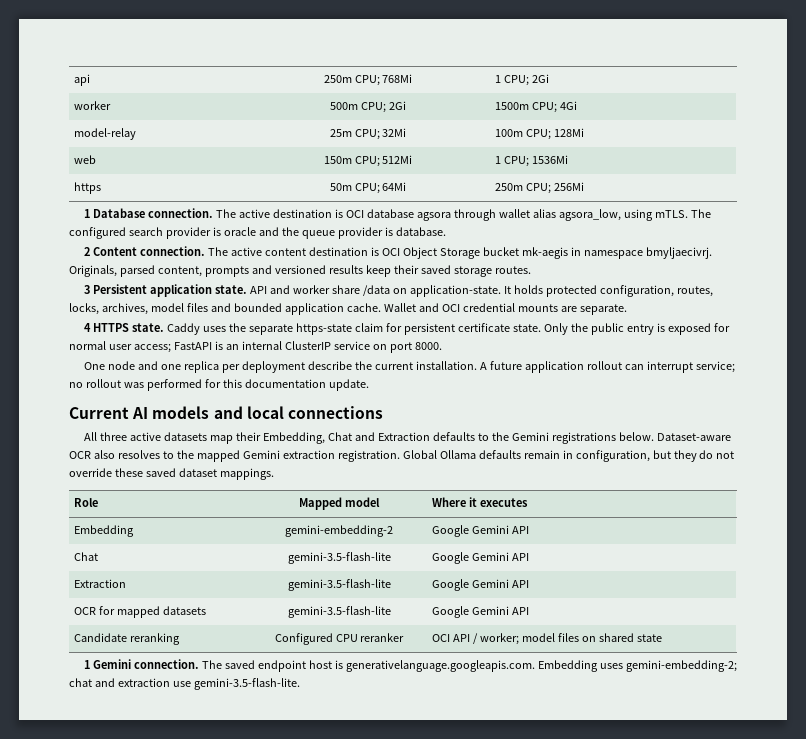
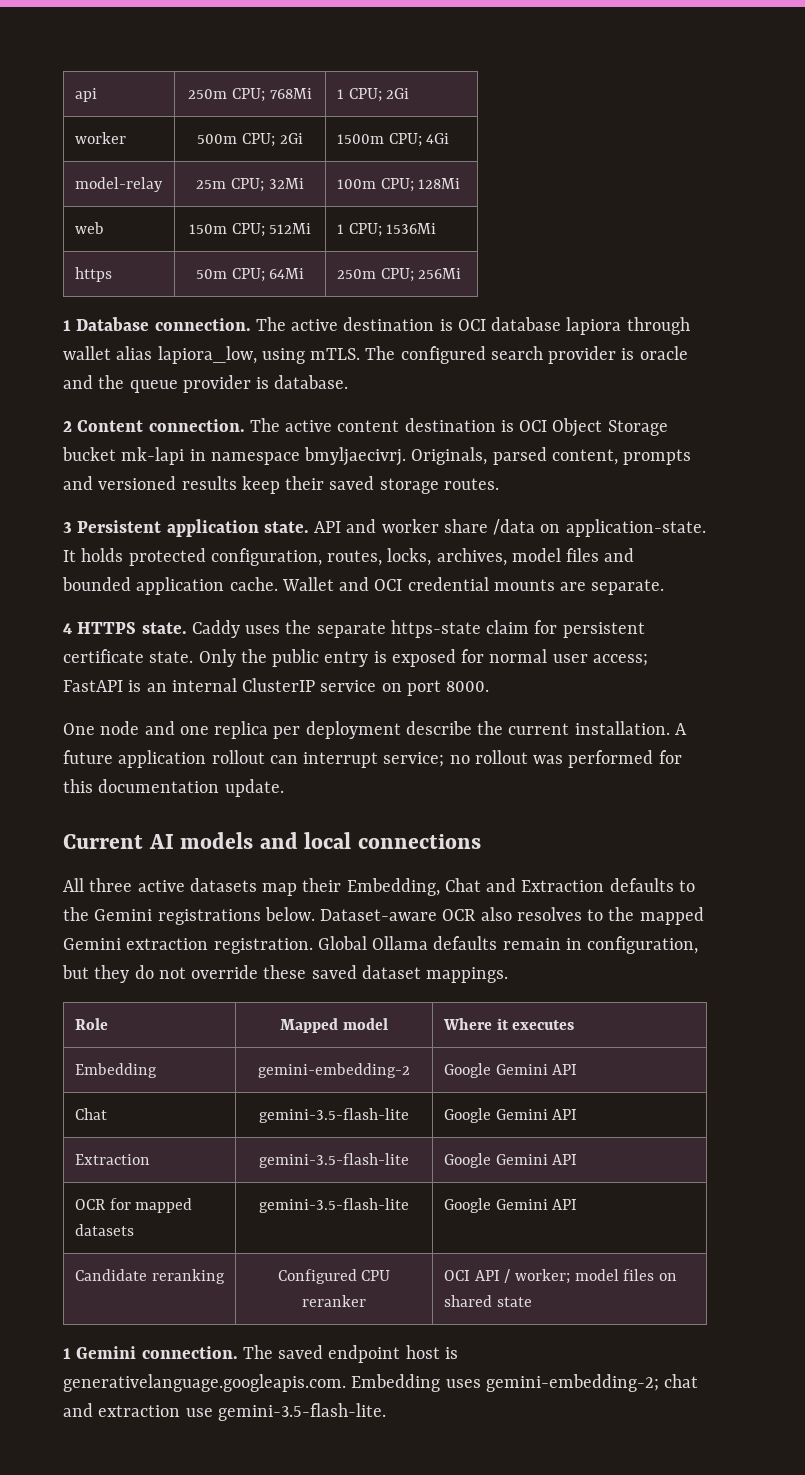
- The active destination is OCI database agsora through wallet alias agsora_low, using mTLS.
+ The active destination is OCI database lapiora through wallet alias lapiora_low, using mTLS.
- The active content destination is OCI Object Storage bucket mk-aegis in namespace bmyljaecivrj.
+ The active content destination is OCI Object Storage bucket mk-lapi in namespace bmyljaecivrj.

